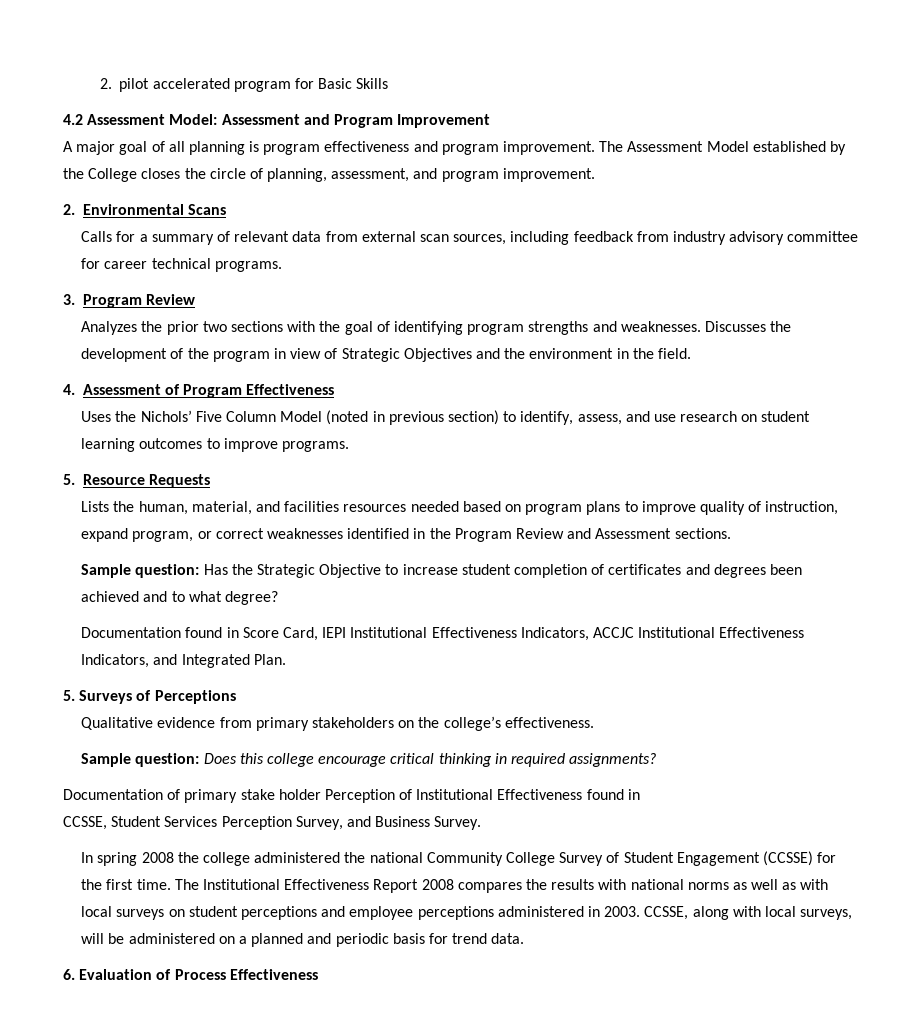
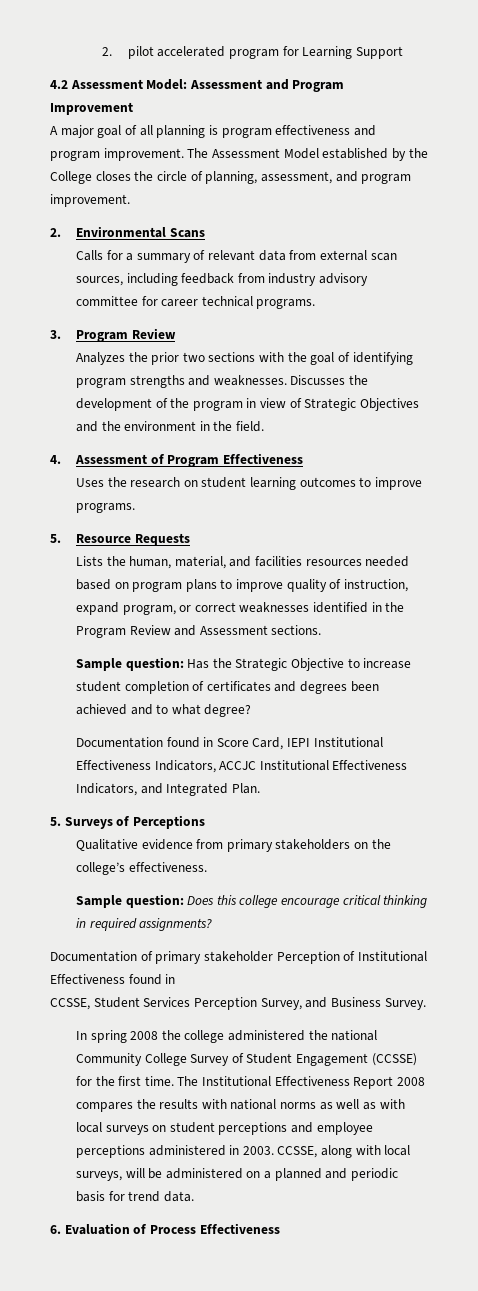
- 2. pilot accelerated program for Basic Skills
+ 2. pilot accelerated program for Learning Support
- Uses the Nichols’ Five Column Model (noted in previous section) to identify, assess, and use research on student learning outcomes to improve programs.
+ Uses the research on student learning outcomes to improve programs.
- Documentation of primary stake holder Perception of Institutional Effectiveness found in
+ Documentation of primary stakeholder Perception of Institutional Effectiveness found in

